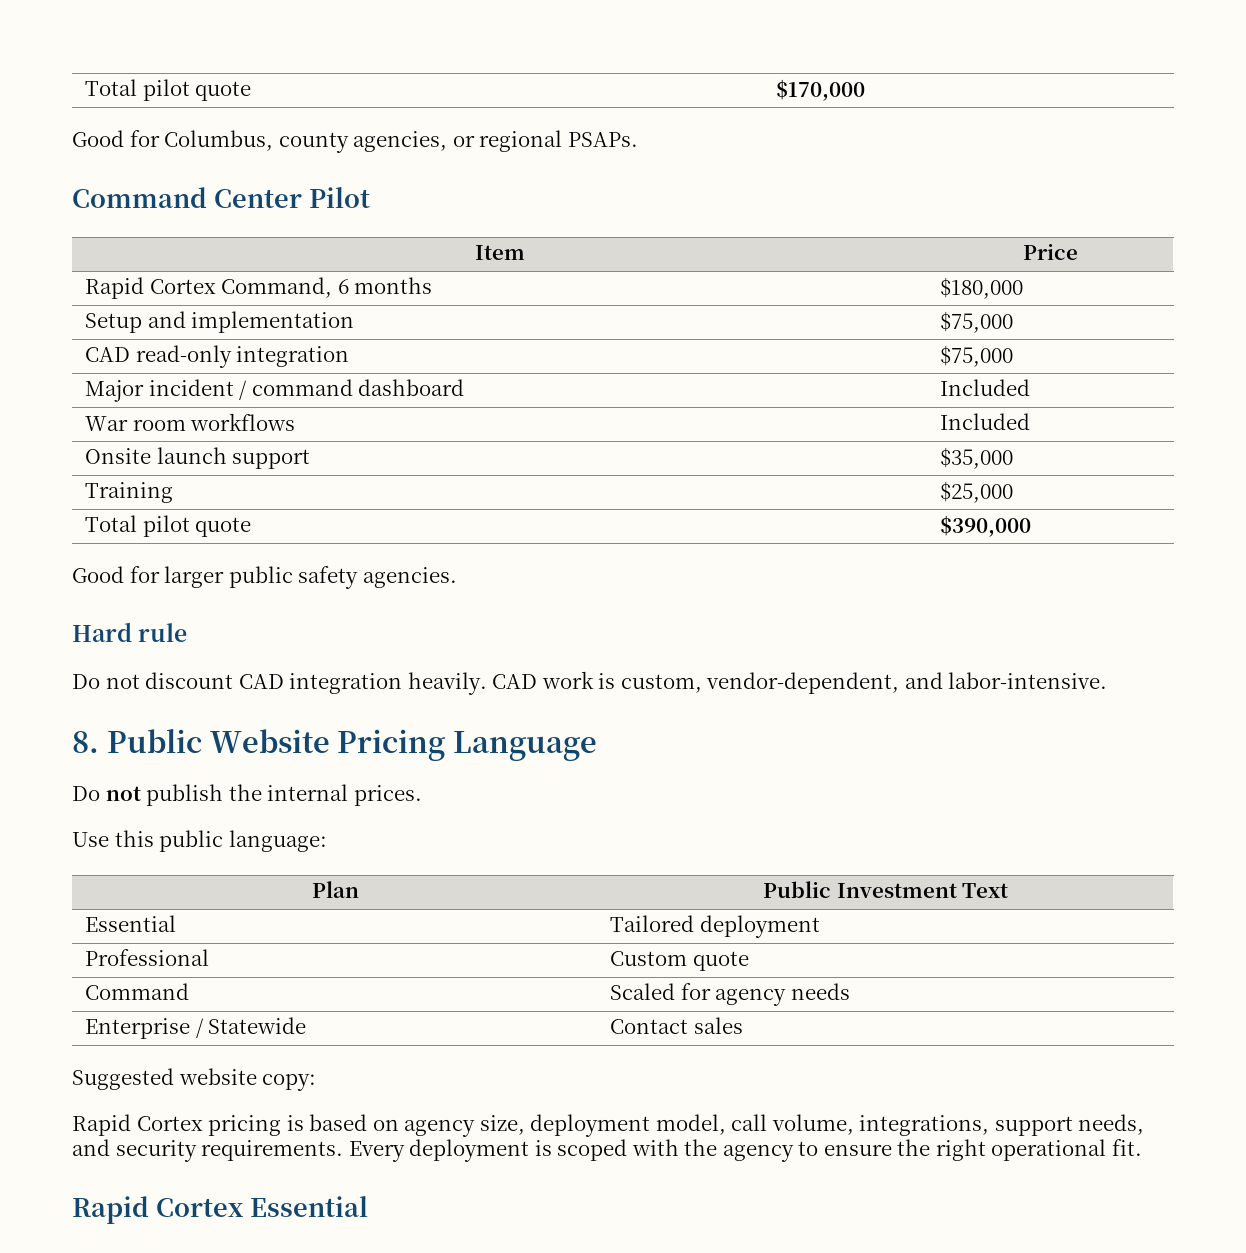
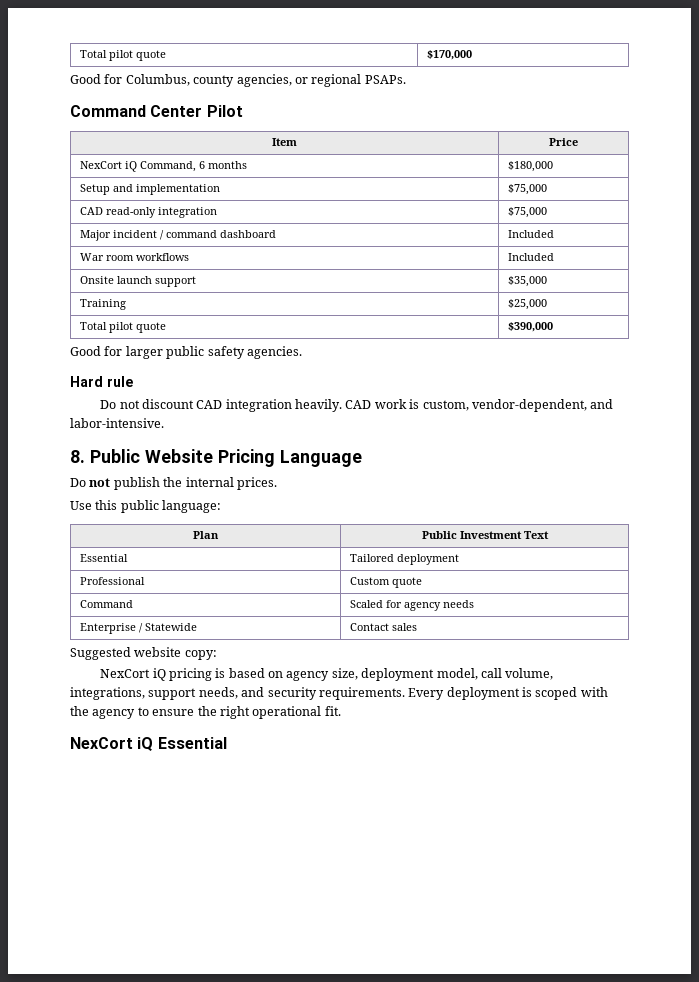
- Rapid Cortex Command, 6 months | $180,000
+ NexCort iQ Command, 6 months | $180,000
- Rapid Cortex pricing is based on agency size, deployment model, call volume, integrations, support needs, and security requirements.
+ NexCort iQ pricing is based on agency size, deployment model, call volume, integrations, support needs, and security requirements.
- Rapid Cortex Essential
+ NexCort iQ Essential

